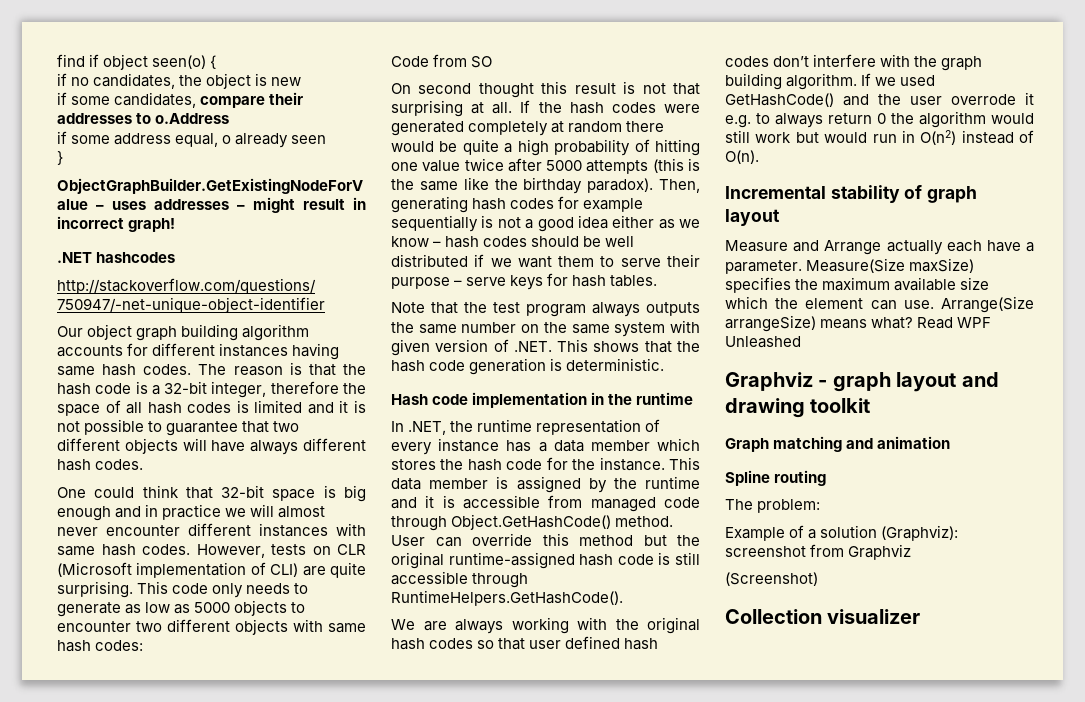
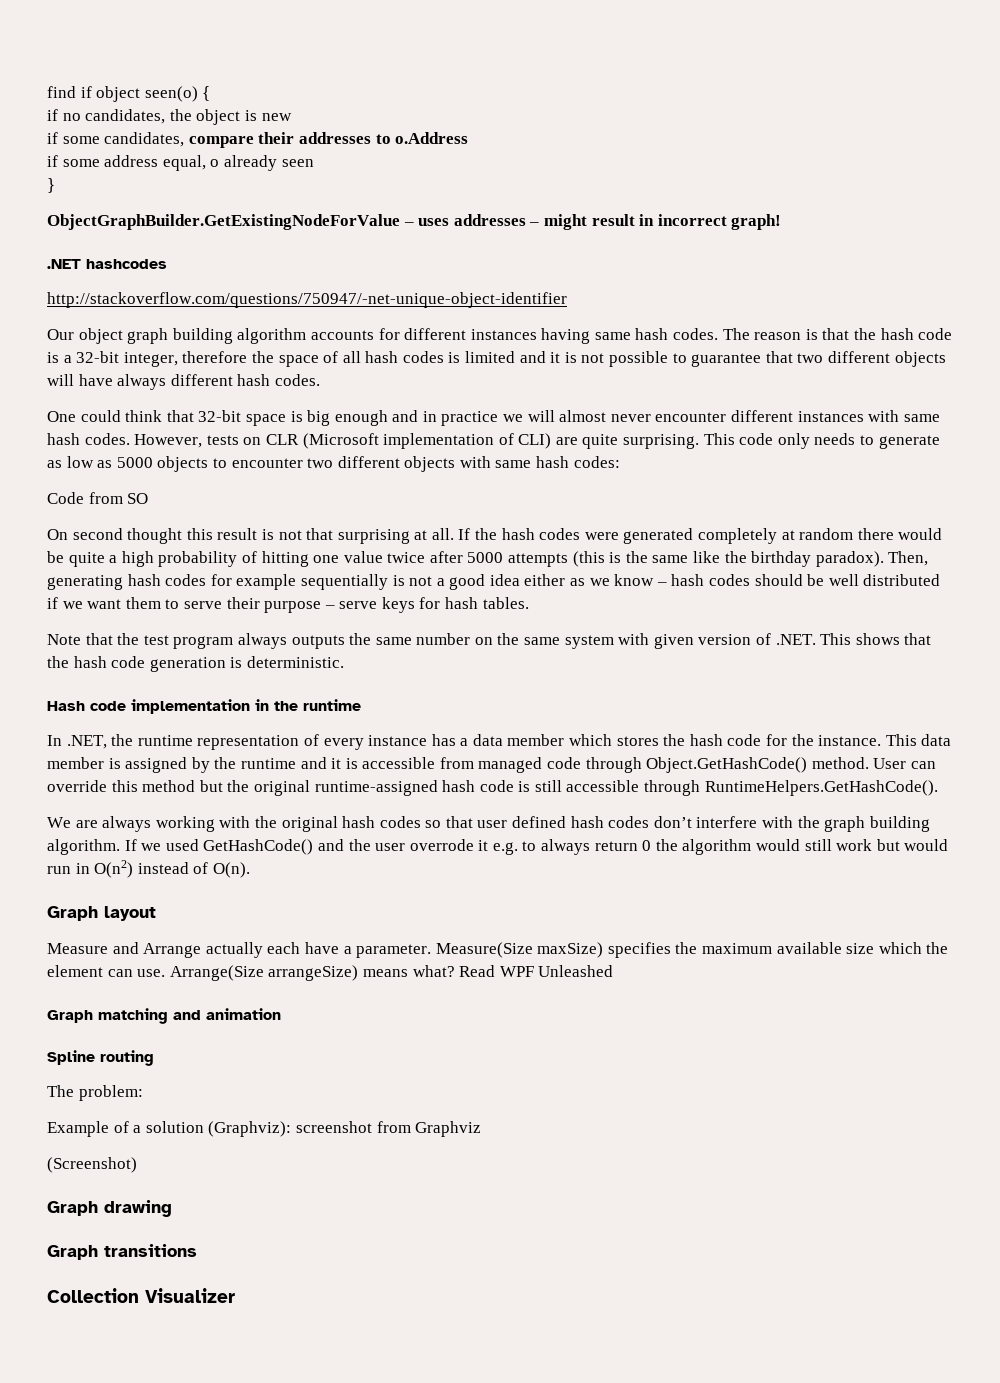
- Incremental stability of graph layout
+ Graph layout
- Graphviz - graph layout and drawing toolkit
+ Graph drawing
+ Graph transitions
- Collection visualizer
+ Collection Visualizer

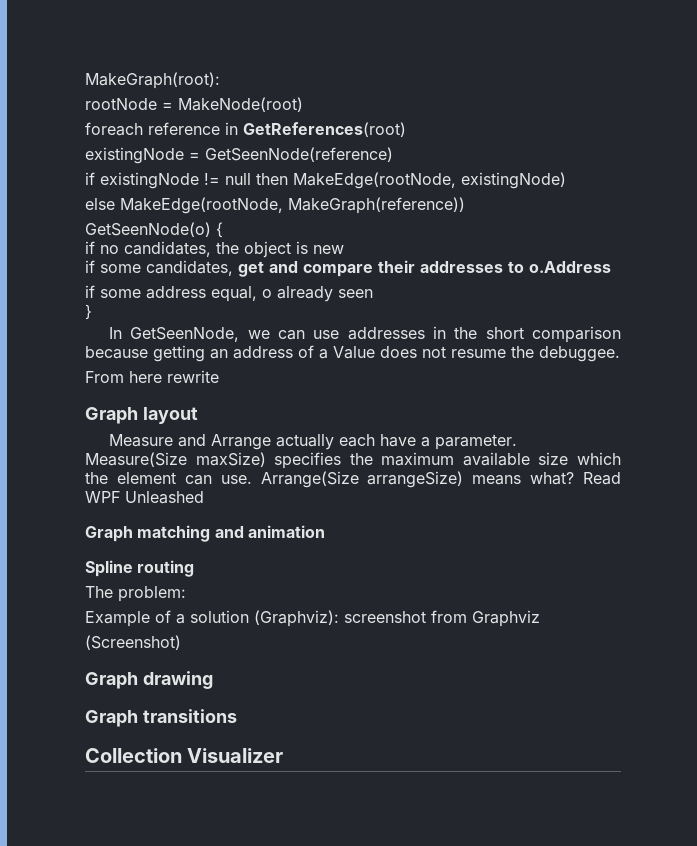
- find if object seen(o) {
+ MakeGraph(root):
+ rootNode = MakeNode(root)
+ foreach reference in GetReferences(root)
+ existingNode = GetSeenNode(reference)
+ if existingNode != null then MakeEdge(rootNode, existingNode)
+ else MakeEdge(rootNode, MakeGraph(reference))
+ GetSeenNode(o) {
- if some candidates, compare their addresses to o.Address
+ if some candidates, get and compare their addresses to o.Address
- ObjectGraphBuilder.GetExistingNodeForValue – uses addresses – might result in incorrect graph!
- .NET hashcodes
- http://stackoverflow.com/questions/750947/-net-unique-object-identifier
- Our object graph building algorithm accounts for different instances having same hash codes. The reason is that the hash code is a 32-bit integer, therefore the space of all hash codes is limited and it is not possible to guarantee that two different objects will have always different hash codes.
- One could think that 32-bit space is big enough and in practice we will almost never encounter different instances with same hash codes. However, tests on CLR (Microsoft implementation of CLI) are quite surprising. This code only needs to generate as low as 5000 objects to encounter two different objects with same hash codes:
- Code from SO
- On second thought this result is not that surprising at all. If the hash codes were generated completely at random there would be quite a high probability of hitting one value twice after 5000 attempts (this is the same like the birthday paradox). Then, generating hash codes for example sequentially is not a good idea either as we know – hash codes should be well distributed if we want them to serve their purpose – serve keys for hash tables.
- Note that the test program always outputs the same number on the same system with given version of .NET. This shows that the hash code generation is deterministic.
- Hash code implementation in the runtime
- In .NET, the runtime representation of every instance has a data member which stores the hash code for the instance. This data member is assigned by the runtime and it is accessible from managed code through Object.GetHashCode() method. User can override this method but the original runtime-assigned hash code is still accessible through RuntimeHelpers.GetHashCode().
- We are always working with the original hash codes so that user defined hash codes don’t interfere with the graph building algorithm. If we used GetHashCode() and the user overrode it e.g. to always return 0 the algorithm would still work but would run in O(n2) instead of O(n).
+ In GetSeenNode, we can use addresses in the short comparison because getting an address of a Value does not resume the debuggee.
+ From here rewrite

